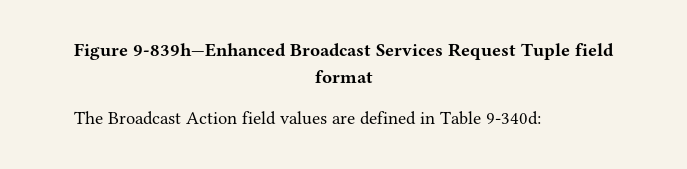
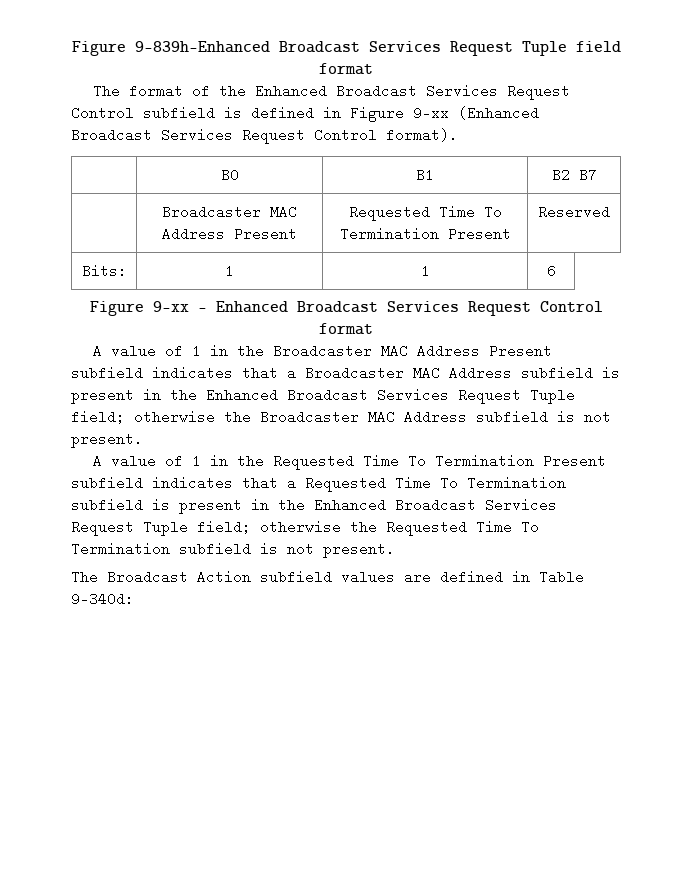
+ The format of the Enhanced Broadcast Services Request Control subfield is defined in Figure 9-xx (Enhanced Broadcast Services Request Control format).
+ | B0 | B1 | B2 B7
+ | Broadcaster MAC Address Present | Requested Time To Termination Present | Reserved
+ Bits: | 1 | 1 | 6
+ Figure 9-xx – Enhanced Broadcast Services Request Control format
+ A value of 1 in the Broadcaster MAC Address Present subfield indicates that a Broadcaster MAC Address subfield is present in the Enhanced Broadcast Services Request Tuple field; otherwise the Broadcaster MAC Address subfield is not present.
+ A value of 1 in the Requested Time To Termination Present subfield indicates that a Requested Time To Termination subfield is present in the Enhanced Broadcast Services Request Tuple field; otherwise the Requested Time To Termination subfield is not present.
- The Broadcast Action field values are defined in Table 9-340d:
+ The Broadcast Action subfield values are defined in Table 9-340d:

